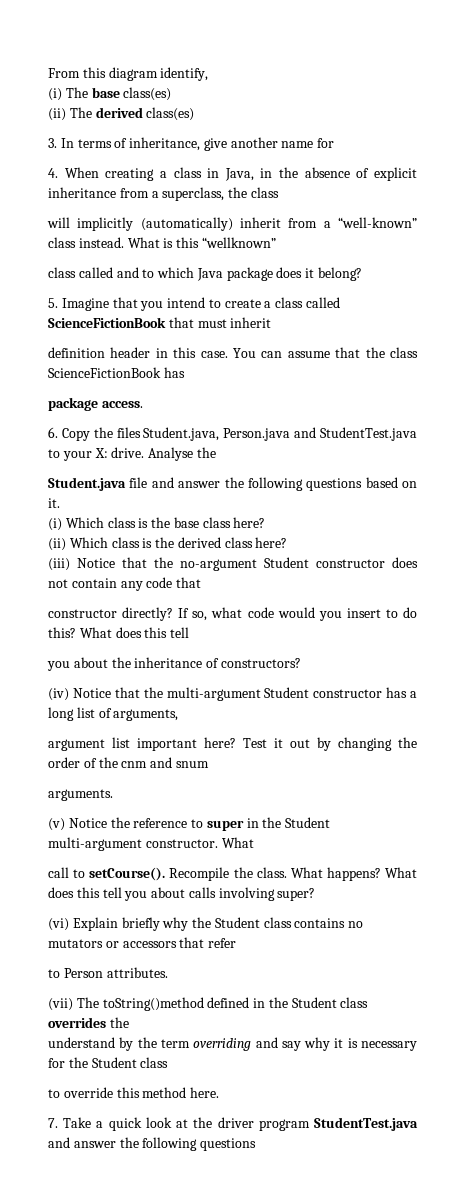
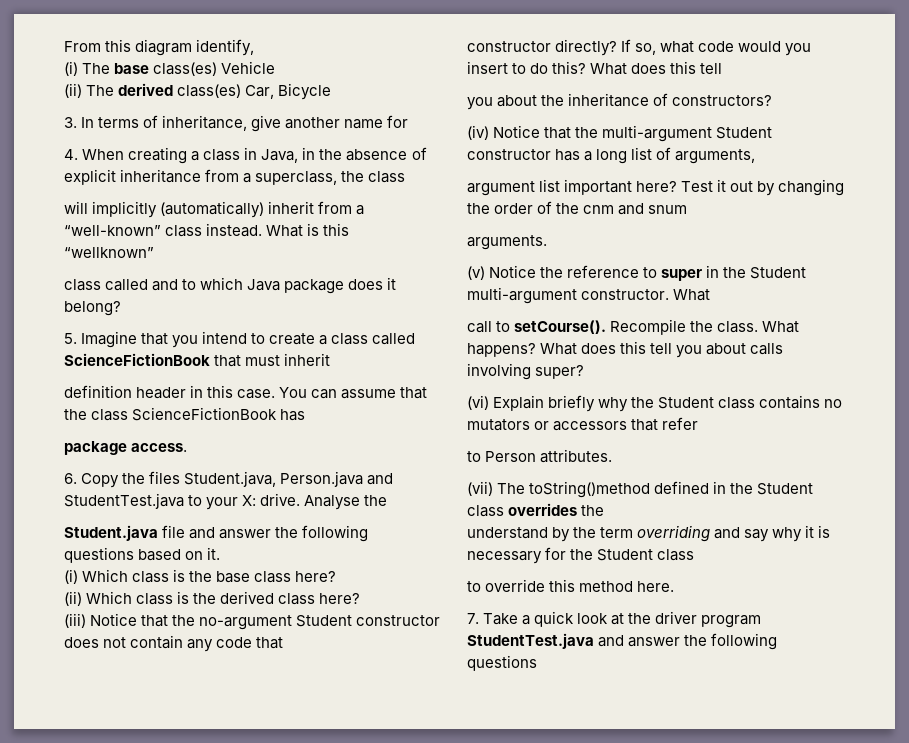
- (i) The base class(es)
+ (i) The base class(es) Vehicle
- (ii) The derived class(es)
+ (ii) The derived class(es) Car, Bicycle

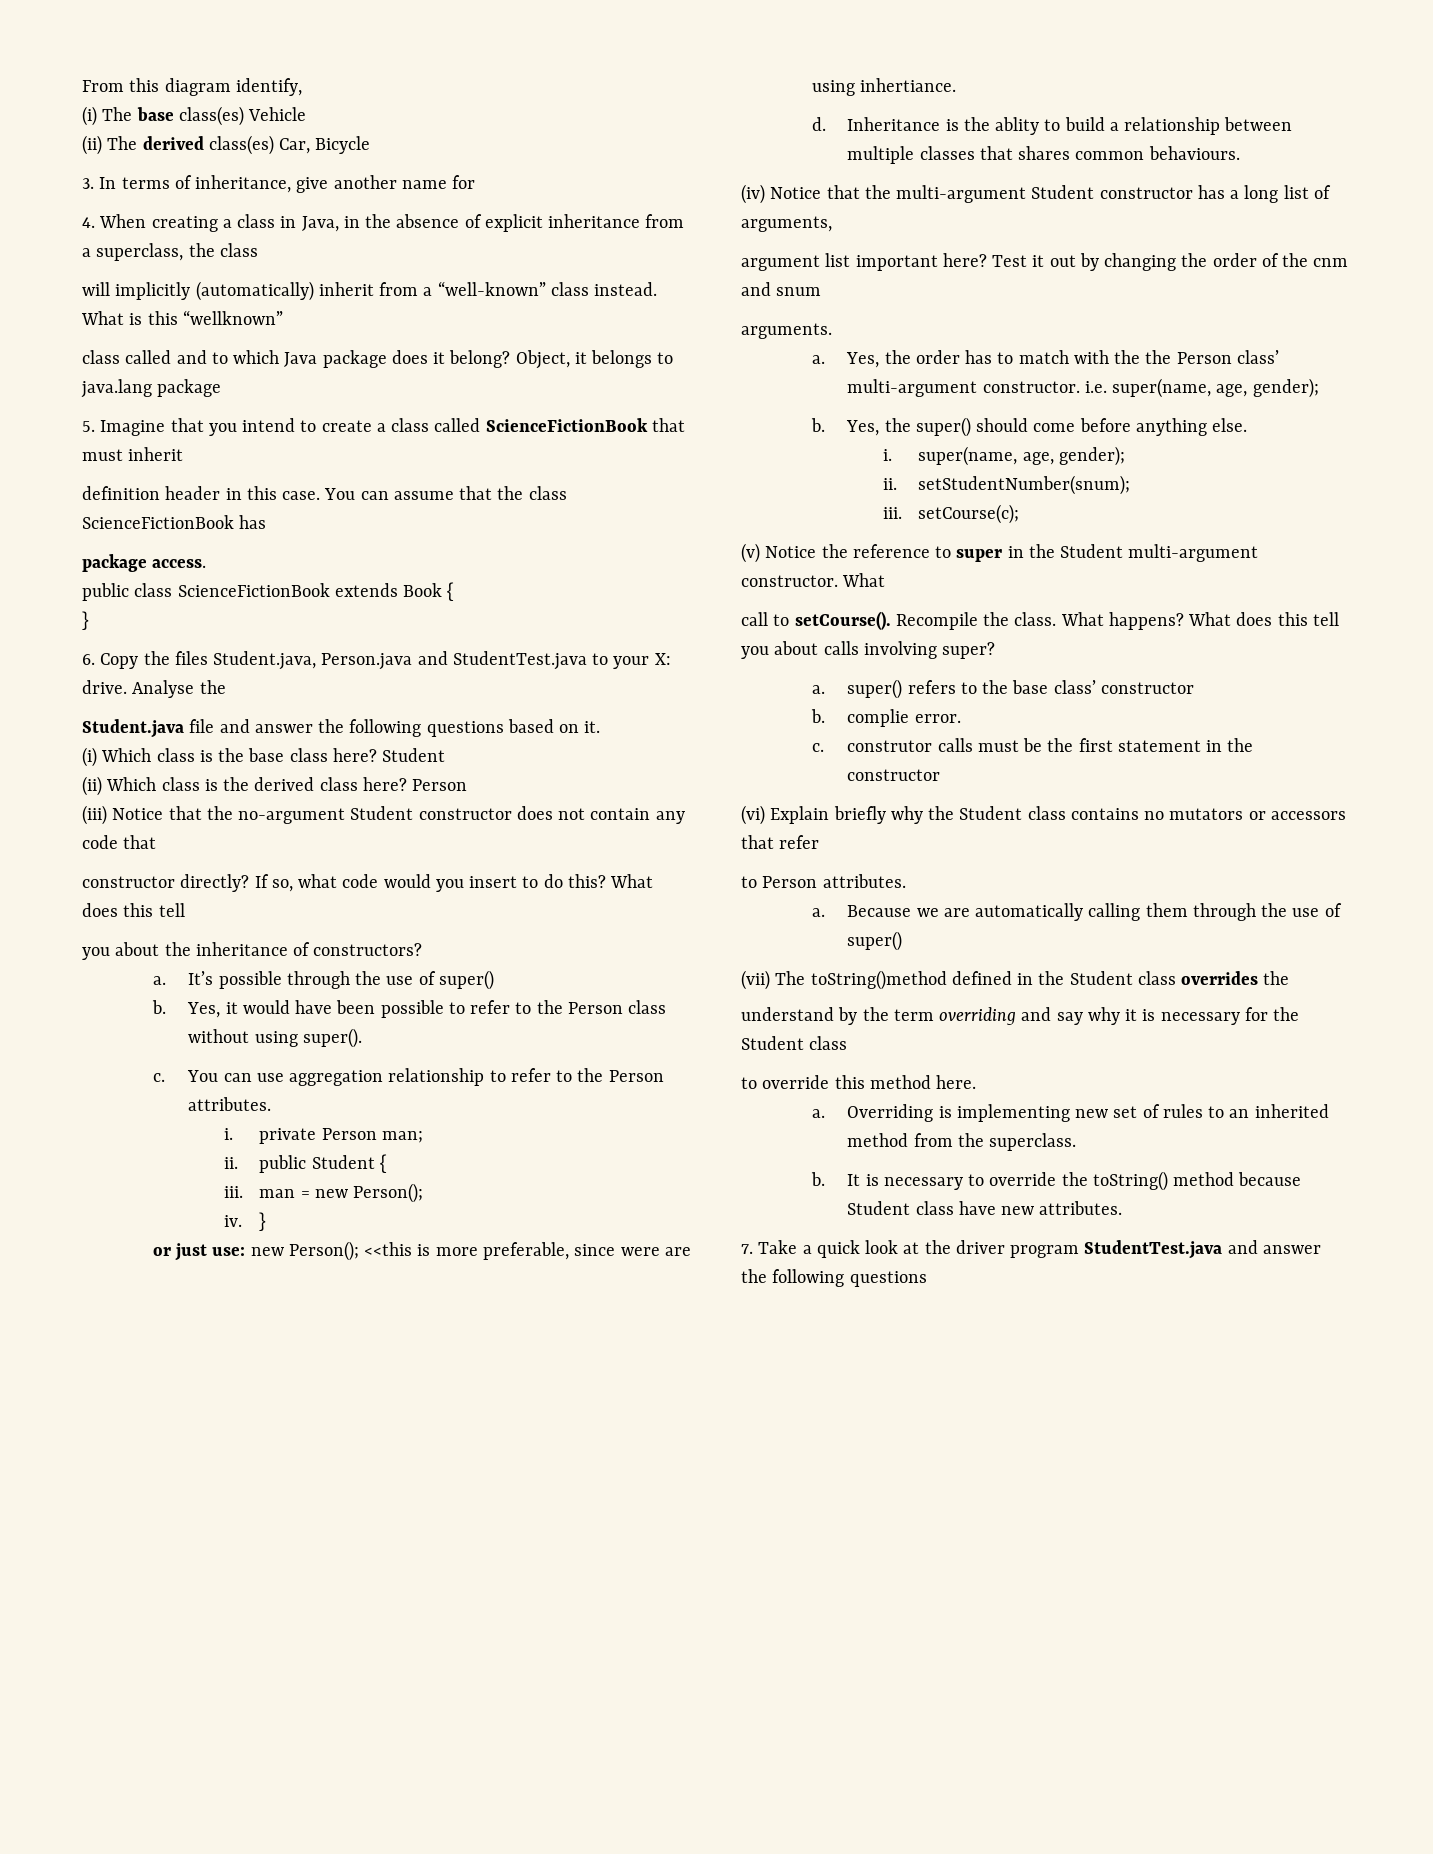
+ Object, it belongs to java.lang package
+ public class ScienceFictionBook extends Book {
+ }
- (i) Which class is the base class here?
+ (i) Which class is the base class here? Student
- (ii) Which class is the derived class here?
+ (ii) Which class is the derived class here? Person
+ a. It’s possible through the use of super()
+ b. Yes, it would have been possible to refer to the Person class without using super().
+ c. You can use aggregation relationship to refer to the Person attributes.
+ i. private Person man;
+ ii. public Student {
+ iii. man = new Person();
+ iv. }
+ or just use: new Person(); <<this is more preferable, since were are using inhertiance.
+ d. Inheritance is the ablity to build a relationship between multiple classes that shares common behaviours.
+ a. Yes, the order has to match with the the Person class’ multi-argument constructor. i.e. super(name, age, gender);
+ b. Yes, the super() should come before anything else.
+ i. super(name, age, gender);
+ ii. setStudentNumber(snum);
+ iii. setCourse(c);
+ a. super() refers to the base class’ constructor
+ b. complie error.
+ c. construtor calls must be the first statement in the constructor
+ a. Because we are automatically calling them through the use of super()
+ a. Overriding is implementing new set of rules to an inherited method from the superclass.
+ b. It is necessary to override the toString() method because Student class have new attributes.

